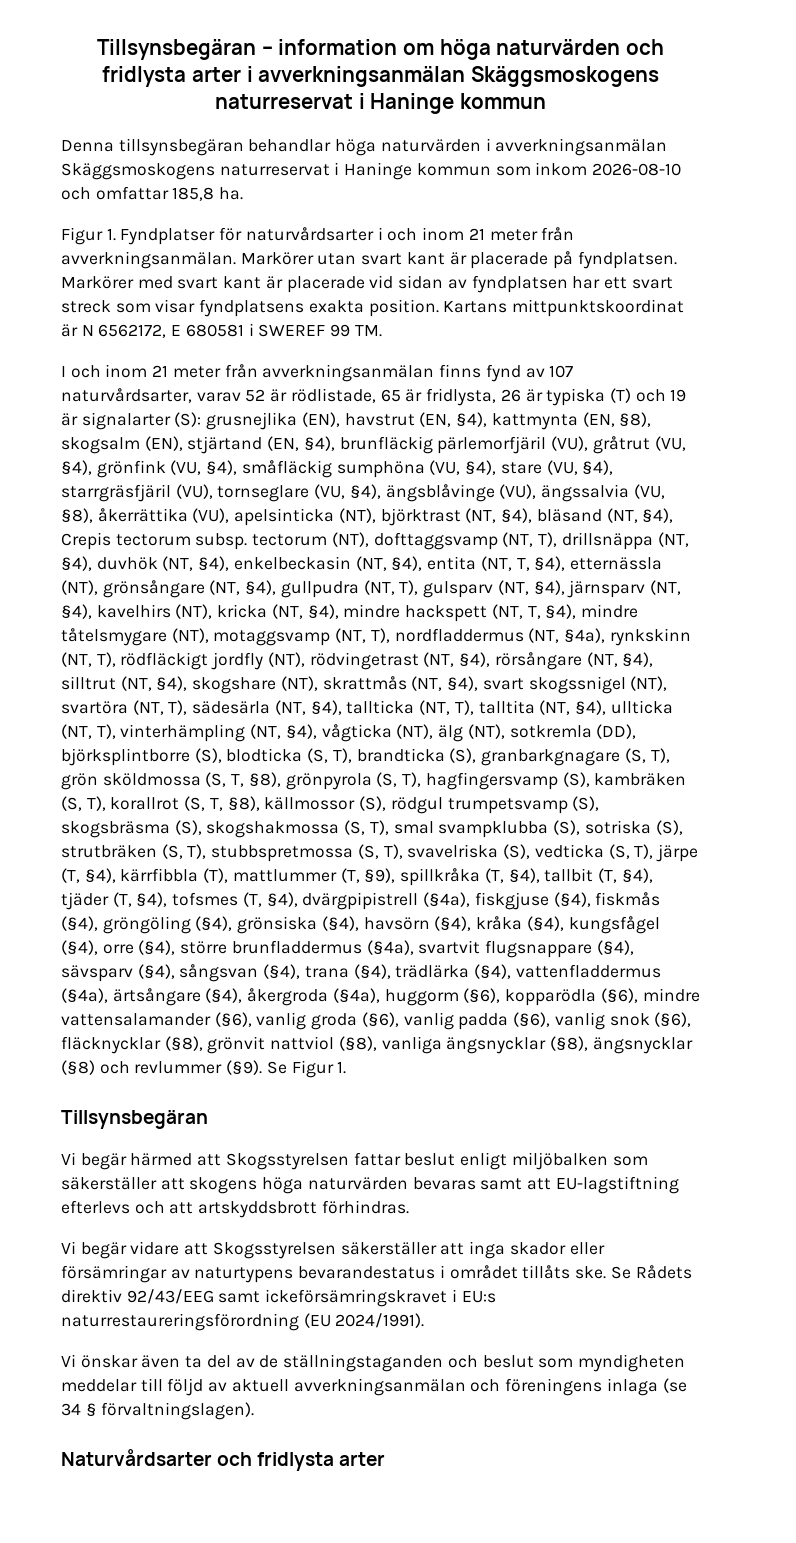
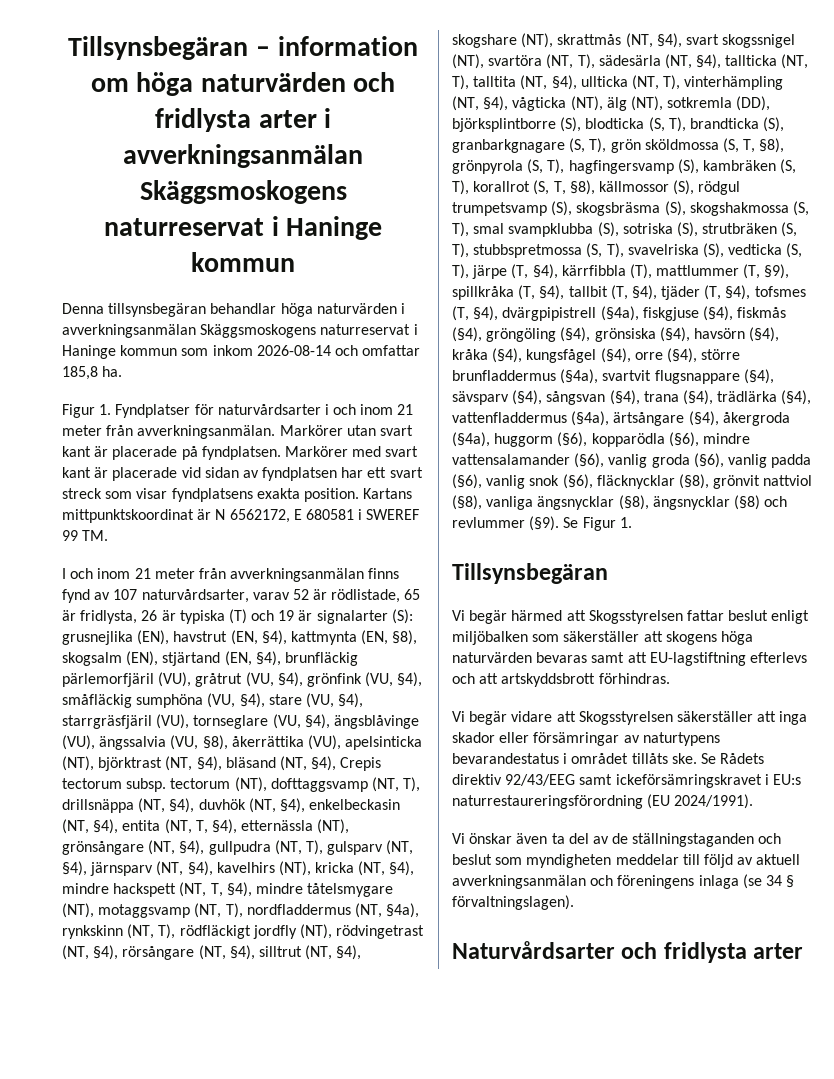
- Denna tillsynsbegäran behandlar höga naturvärden i avverkningsanmälan Skäggsmoskogens naturreservat i Haninge kommun som inkom 2026-08-10 och omfattar 185,8 ha.
+ Denna tillsynsbegäran behandlar höga naturvärden i avverkningsanmälan Skäggsmoskogens naturreservat i Haninge kommun som inkom 2026-08-14 och omfattar 185,8 ha.

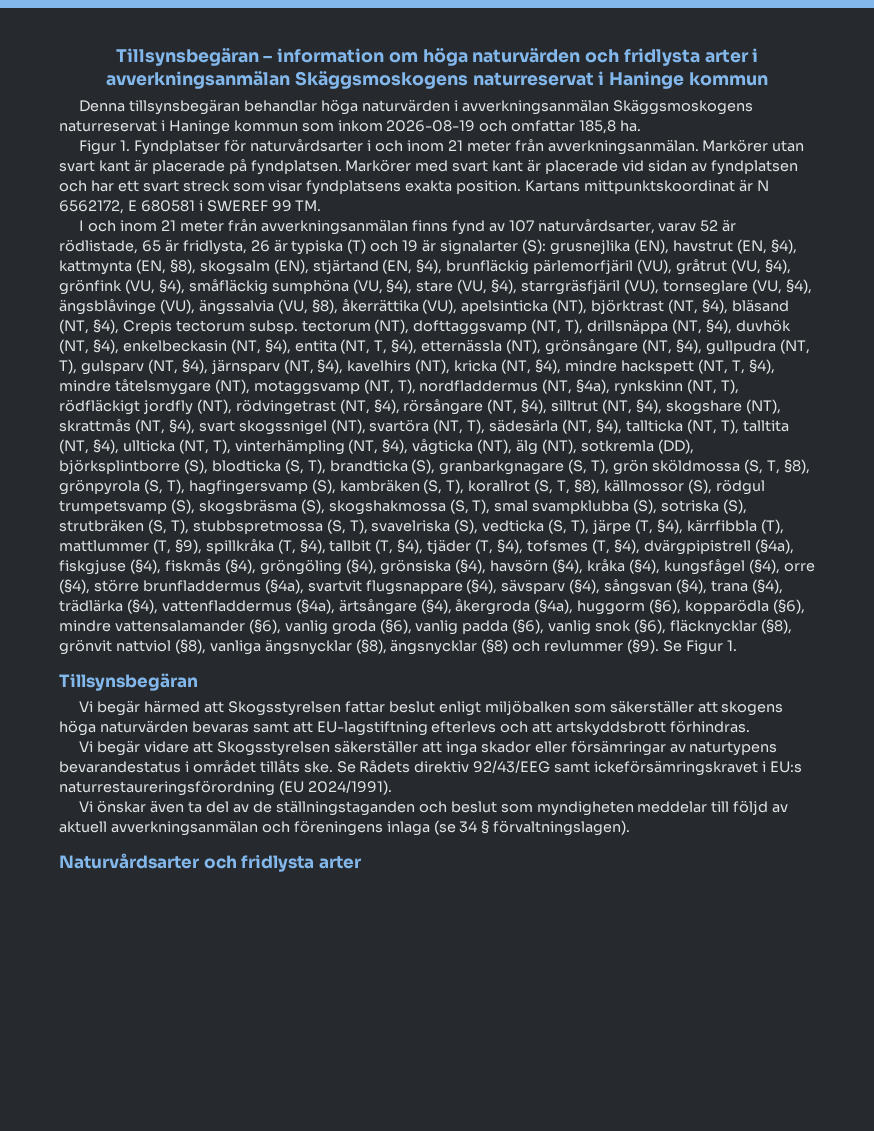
- Denna tillsynsbegäran behandlar höga naturvärden i avverkningsanmälan Skäggsmoskogens naturreservat i Haninge kommun som inkom 2026-08-14 och omfattar 185,8 ha.
+ Denna tillsynsbegäran behandlar höga naturvärden i avverkningsanmälan Skäggsmoskogens naturreservat i Haninge kommun som inkom 2026-08-19 och omfattar 185,8 ha.
- Markörer med svart kant är placerade vid sidan av fyndplatsen har ett svart streck som visar fyndplatsens exakta position.
+ Markörer med svart kant är placerade vid sidan av fyndplatsen och har ett svart streck som visar fyndplatsens exakta position.

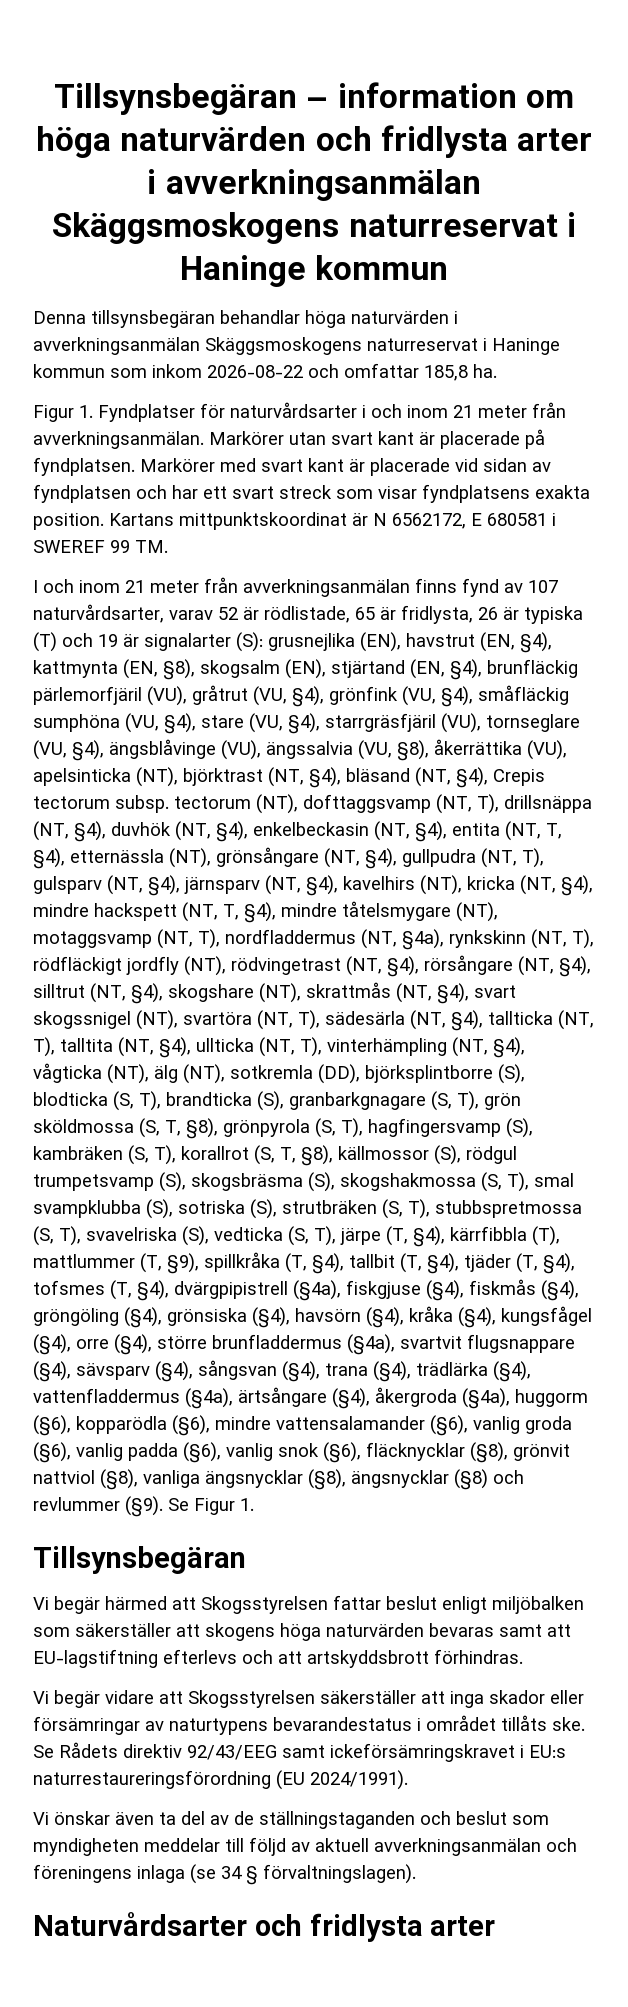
- Denna tillsynsbegäran behandlar höga naturvärden i avverkningsanmälan Skäggsmoskogens naturreservat i Haninge kommun som inkom 2026-08-19 och omfattar 185,8 ha.
+ Denna tillsynsbegäran behandlar höga naturvärden i avverkningsanmälan Skäggsmoskogens naturreservat i Haninge kommun som inkom 2026-08-22 och omfattar 185,8 ha.

